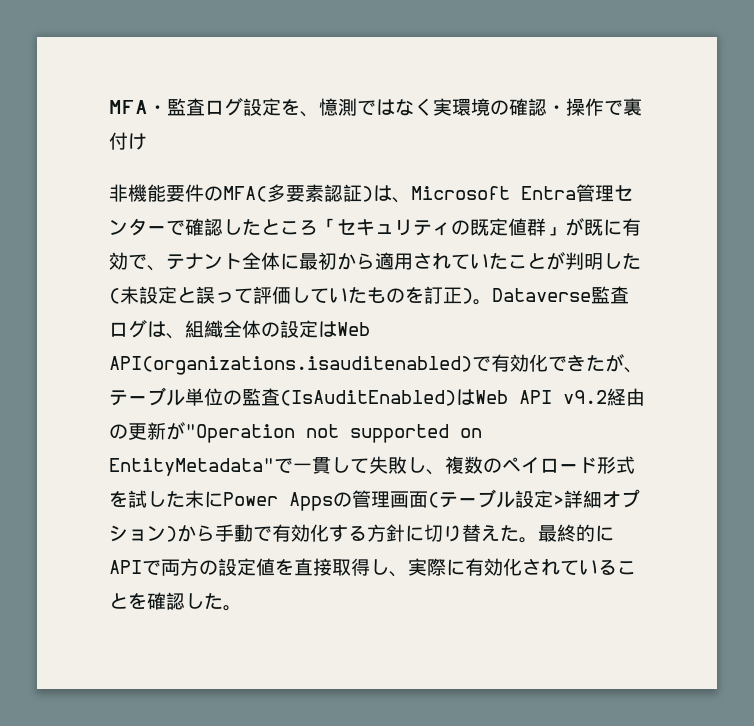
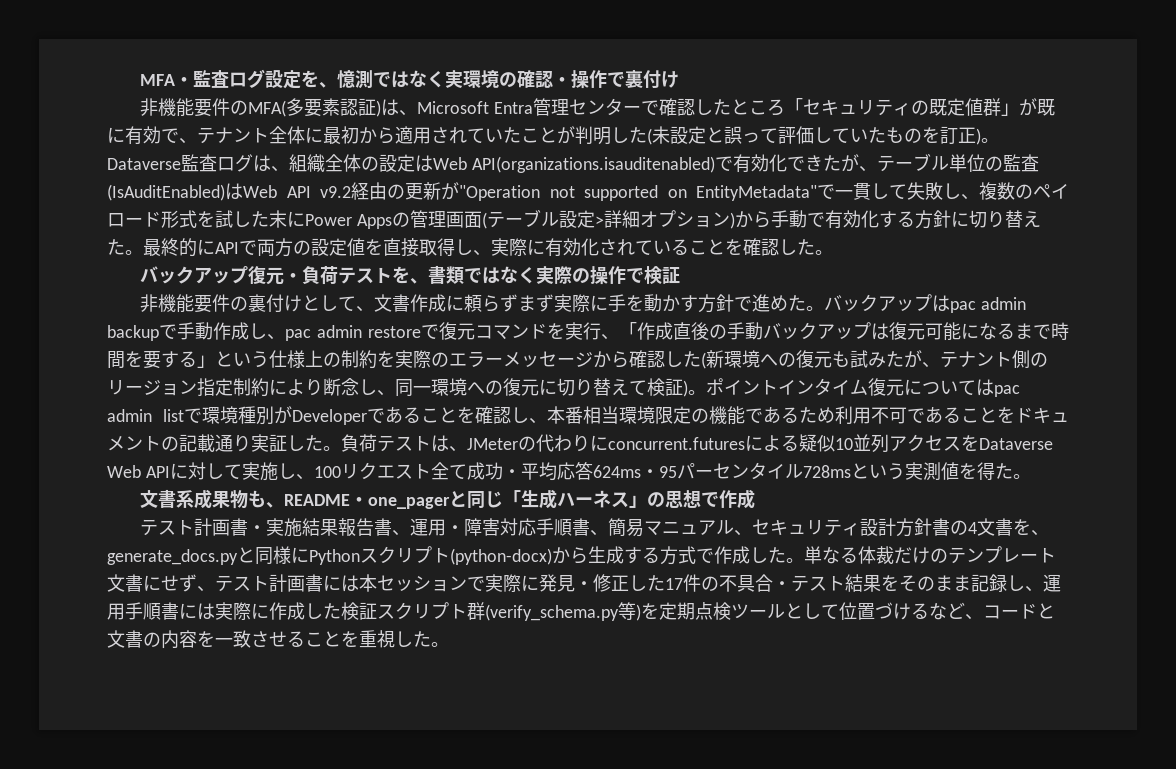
+ バックアップ復元・負荷テストを、書類ではなく実際の操作で検証
+ 非機能要件の裏付けとして、文書作成に頼らずまず実際に手を動かす方針で進めた。バックアップはpac admin backupで手動作成し、pac admin restoreで復元コマンドを実行、「作成直後の手動バックアップは復元可能になるまで時間を要する」という仕様上の制約を実際のエラーメッセージから確認した(新環境への復元も試みたが、テナント側のリージョン指定制約により断念し、同一環境への復元に切り替えて検証)。ポイントインタイム復元についてはpac admin listで環境種別がDeveloperであることを確認し、本番相当環境限定の機能であるため利用不可であることをドキュメントの記載通り実証した。負荷テストは、JMeterの代わりにconcurrent.futuresによる疑似10並列アクセスをDataverse Web APIに対して実施し、100リクエスト全て成功・平均応答624ms・95パーセンタイル728msという実測値を得た。
+ 文書系成果物も、README・one_pagerと同じ「生成ハーネス」の思想で作成
+ テスト計画書・実施結果報告書、運用・障害対応手順書、簡易マニュアル、セキュリティ設計方針書の4文書を、generate_docs.pyと同様にPythonスクリプト(python-docx)から生成する方式で作成した。単なる体裁だけのテンプレート文書にせず、テスト計画書には本セッションで実際に発見・修正した17件の不具合・テスト結果をそのまま記録し、運用手順書には実際に作成した検証スクリプト群(verify_schema.py等)を定期点検ツールとして位置づけるなど、コードと文書の内容を一致させることを重視した。

